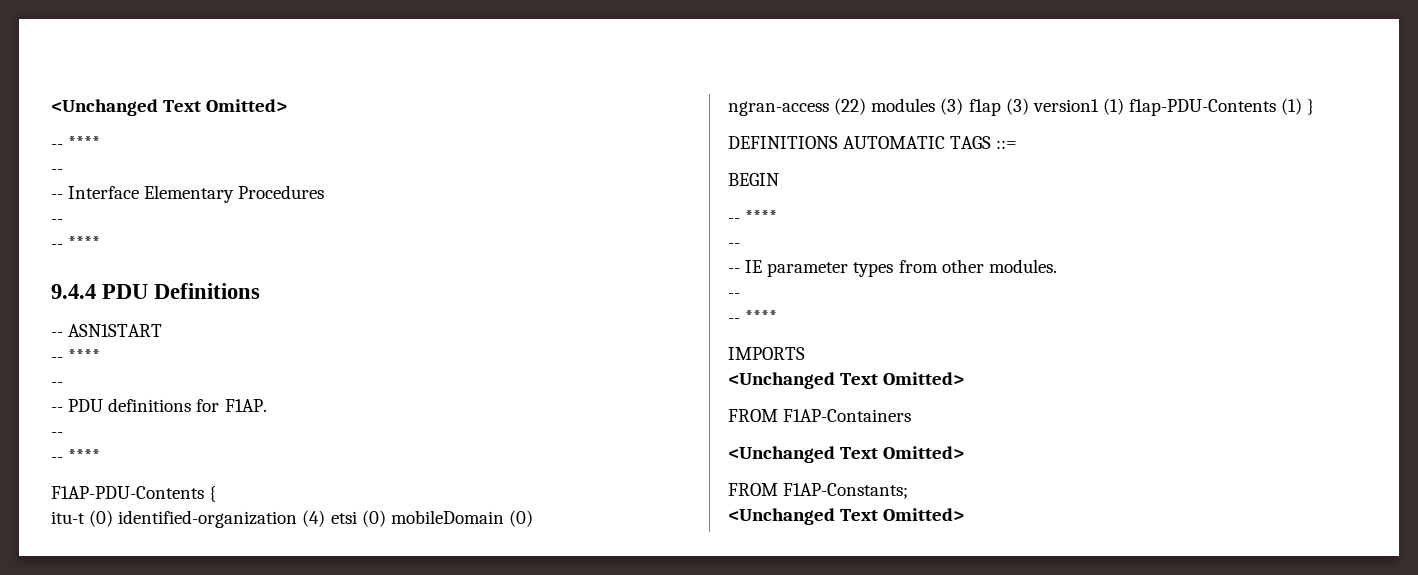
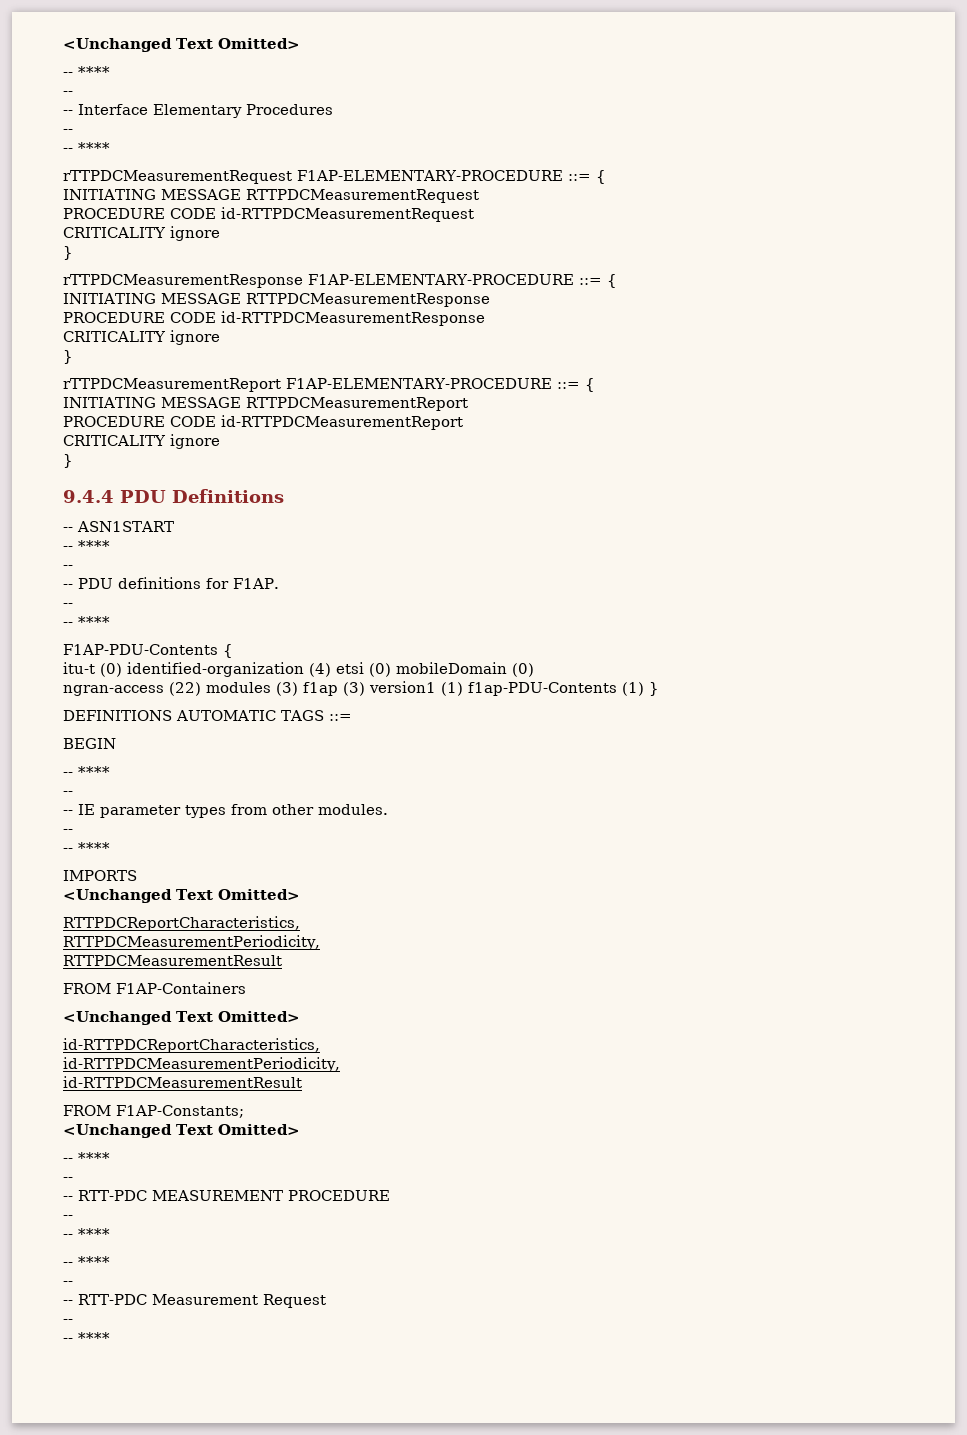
+ rTTPDCMeasurementRequest F1AP-ELEMENTARY-PROCEDURE ::= {
+ INITIATING MESSAGE RTTPDCMeasurementRequest
+ PROCEDURE CODE id-RTTPDCMeasurementRequest
+ CRITICALITY ignore
+ }
+ rTTPDCMeasurementResponse F1AP-ELEMENTARY-PROCEDURE ::= {
+ INITIATING MESSAGE RTTPDCMeasurementResponse
+ PROCEDURE CODE id-RTTPDCMeasurementResponse
+ CRITICALITY ignore
+ }
+ rTTPDCMeasurementReport F1AP-ELEMENTARY-PROCEDURE ::= {
+ INITIATING MESSAGE RTTPDCMeasurementReport
+ PROCEDURE CODE id-RTTPDCMeasurementReport
+ CRITICALITY ignore
+ }
+ RTTPDCReportCharacteristics,
+ RTTPDCMeasurementPeriodicity,
+ RTTPDCMeasurementResult
+ id-RTTPDCReportCharacteristics,
+ id-RTTPDCMeasurementPeriodicity,
+ id-RTTPDCMeasurementResult
  FROM F1AP-Constants;
  <Unchanged Text Omitted>
+ -- ****
+ --
+ -- RTT-PDC MEASUREMENT PROCEDURE
+ --
+ -- ****
+ -- ****
+ --
+ -- RTT-PDC Measurement Request
+ --
+ -- ****

